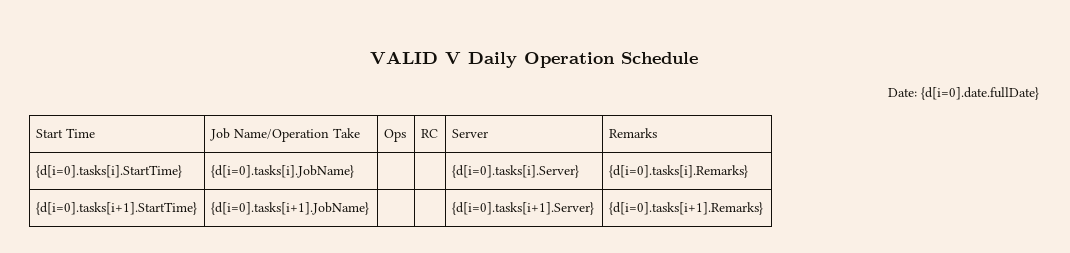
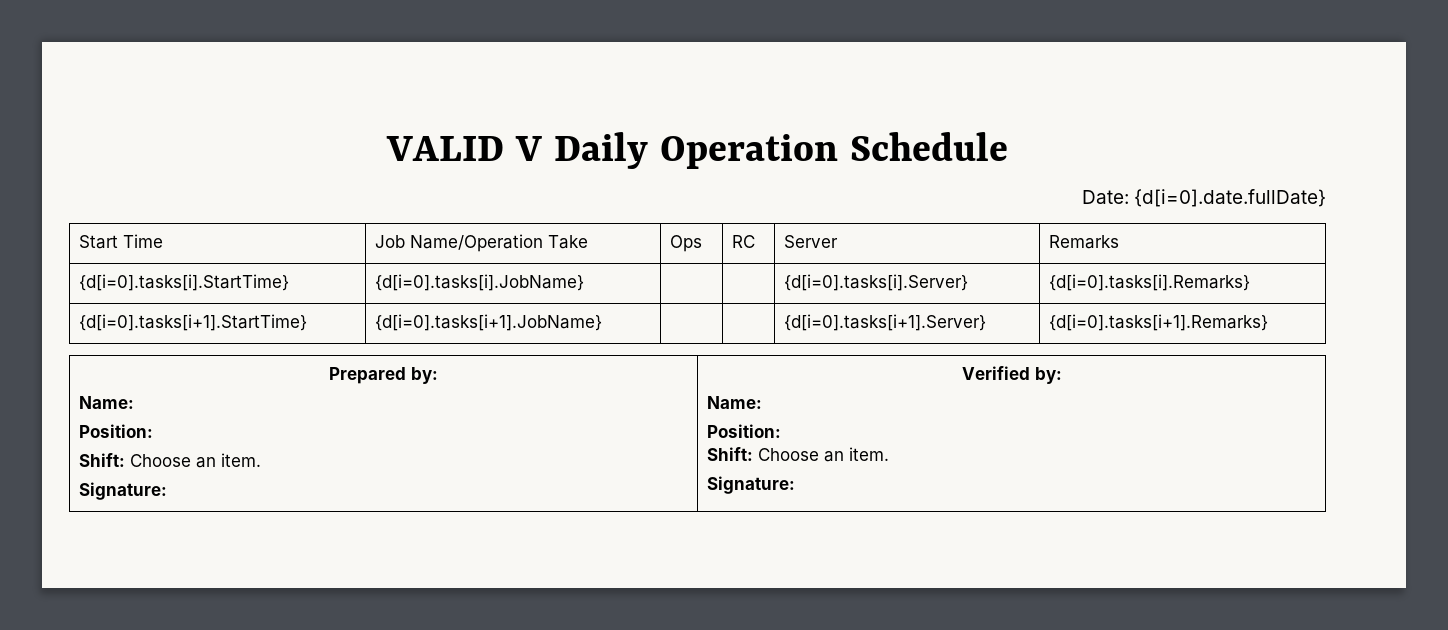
+ Prepared by:
+ Name:
+ Position:
+ Shift: Choose an item.
+ Signature: | Verified by:
+ Name:
+ Position:
+ Shift: Choose an item.
+ Signature:

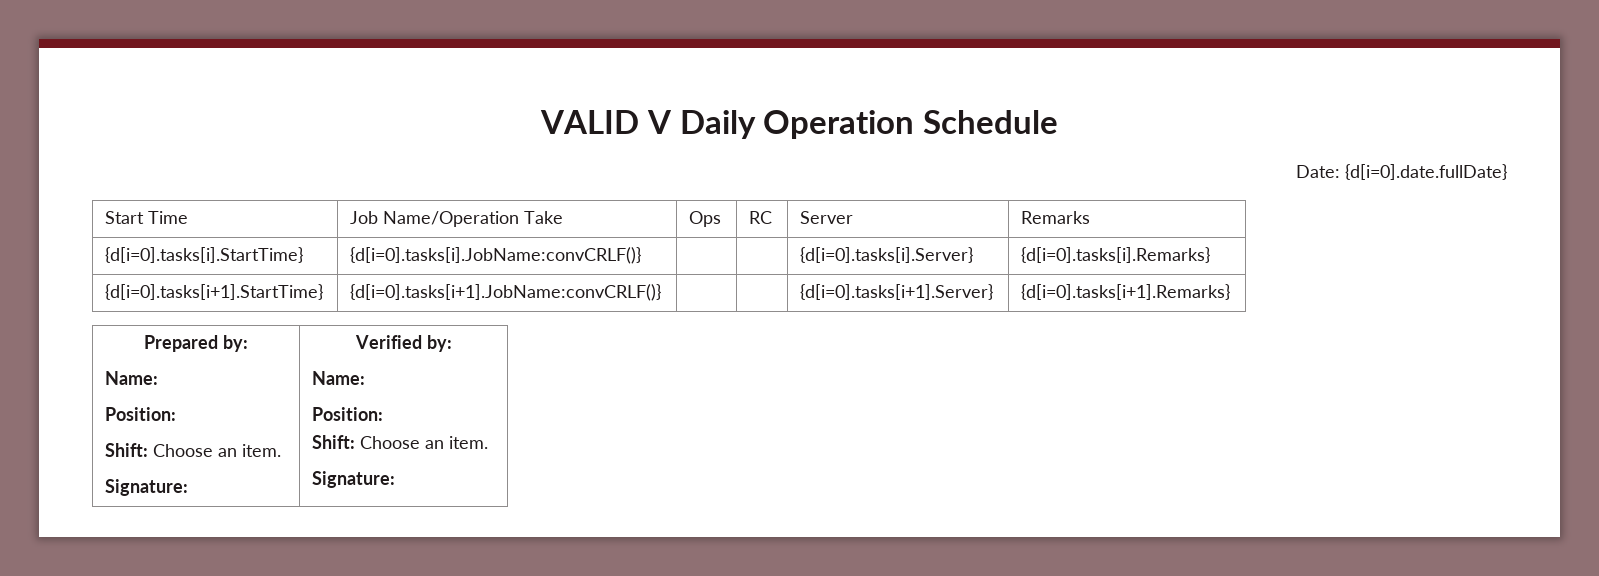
- {d[i=0].tasks[i].StartTime} | {d[i=0].tasks[i].JobName} | | | {d[i=0].tasks[i].Server} | {d[i=0].tasks[i].Remarks}
+ {d[i=0].tasks[i].StartTime} | {d[i=0].tasks[i].JobName:convCRLF()} | | | {d[i=0].tasks[i].Server} | {d[i=0].tasks[i].Remarks}
- {d[i=0].tasks[i+1].StartTime} | {d[i=0].tasks[i+1].JobName} | | | {d[i=0].tasks[i+1].Server} | {d[i=0].tasks[i+1].Remarks}
+ {d[i=0].tasks[i+1].StartTime} | {d[i=0].tasks[i+1].JobName:convCRLF()} | | | {d[i=0].tasks[i+1].Server} | {d[i=0].tasks[i+1].Remarks}

